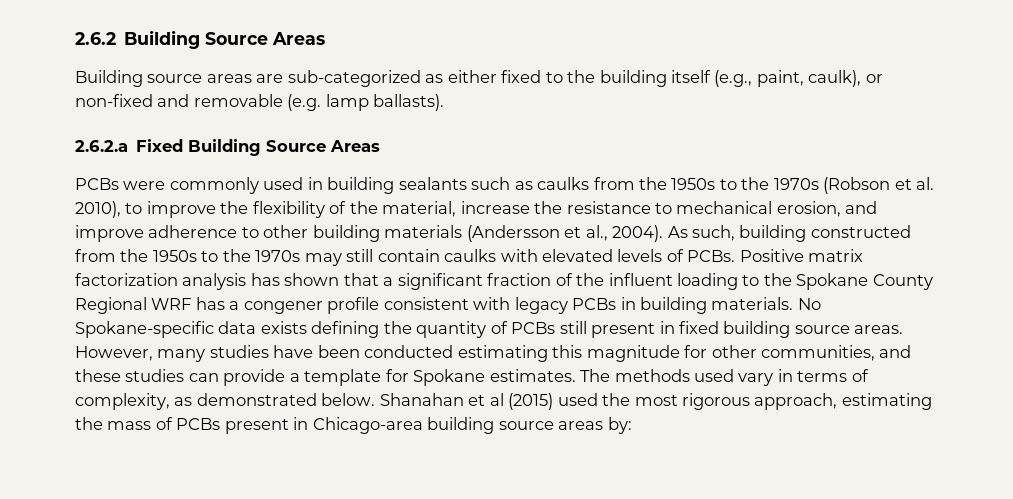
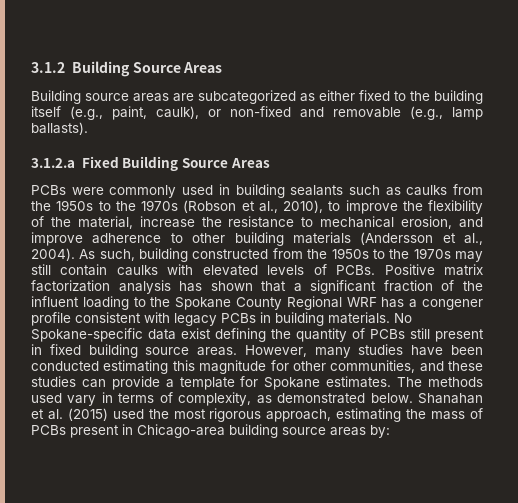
- 2.6.2 Building Source Areas
+ 3.1.2 Building Source Areas
- Building source areas are sub-categorized as either fixed to the building itself (e.g., paint, caulk), or non-fixed and removable (e.g. lamp ballasts).
+ Building source areas are subcategorized as either fixed to the building itself (e.g., paint, caulk), or non-fixed and removable (e.g., lamp ballasts).
- 2.6.2.a Fixed Building Source Areas
+ 3.1.2.a Fixed Building Source Areas
- PCBs were commonly used in building sealants such as caulks from the 1950s to the 1970s (Robson et al. 2010), to improve the flexibility of the material, increase the resistance to mechanical erosion, and improve adherence to other building materials (Andersson et al., 2004).
+ PCBs were commonly used in building sealants such as caulks from the 1950s to the 1970s (Robson et al., 2010), to improve the flexibility of the material, increase the resistance to mechanical erosion, and improve adherence to other building materials (Andersson et al., 2004).
- No Spokane-specific data exists defining the quantity of PCBs still present in fixed building source areas.
+ No Spokane-specific data exist defining the quantity of PCBs still present in fixed building source areas.
- Shanahan et al (2015) used the most rigorous approach, estimating the mass of PCBs present in Chicago-area building source areas by:
+ Shanahan et al. (2015) used the most rigorous approach, estimating the mass of PCBs present in Chicago-area building source areas by:

